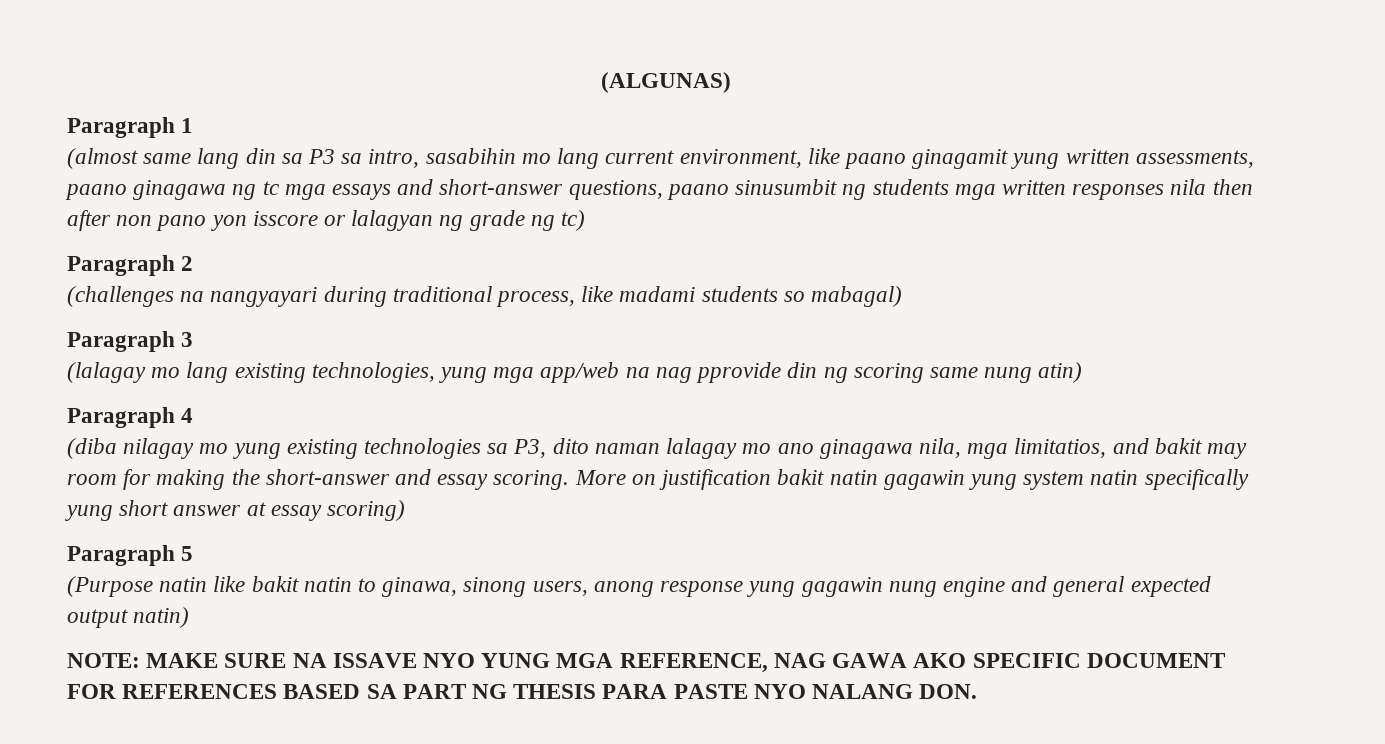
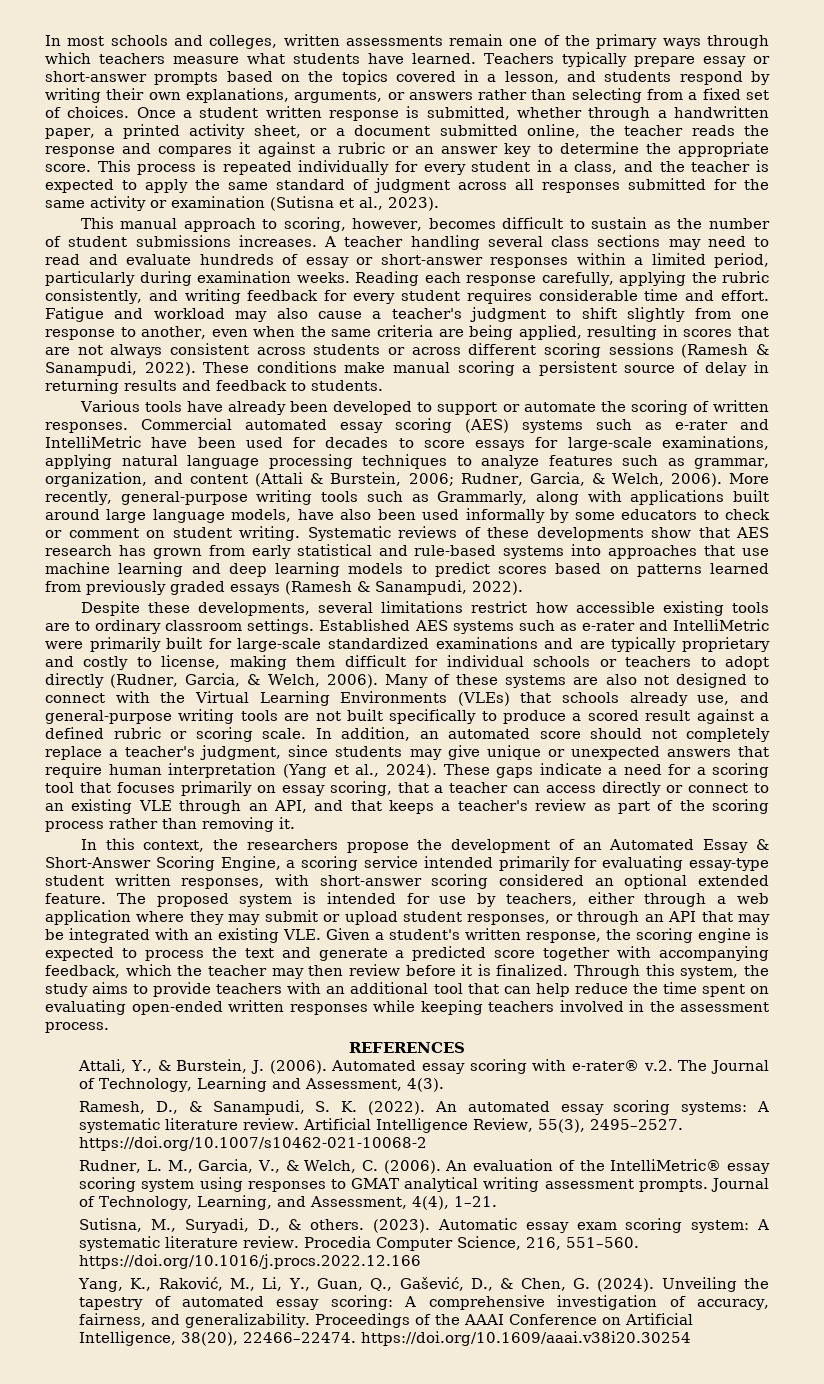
- (ALGUNAS)
- Paragraph 1
- (almost same lang din sa P3 sa intro, sasabihin mo lang current environment, like paano ginagamit yung written assessments, paano ginagawa ng tc mga essays and short-answer questions, paano sinusumbit ng students mga written responses nila then after non pano yon isscore or lalagyan ng grade ng tc)
- Paragraph 2
- (challenges na nangyayari during traditional process, like madami students so mabagal)
- Paragraph 3
- (lalagay mo lang existing technologies, yung mga app/web na nag pprovide din ng scoring same nung atin)
- Paragraph 4
- (diba nilagay mo yung existing technologies sa P3, dito naman lalagay mo ano ginagawa nila, mga limitatios, and bakit may room for making the short-answer and essay scoring. More on justification bakit natin gagawin yung system natin specifically yung short answer at essay scoring)
- Paragraph 5
- (Purpose natin like bakit natin to ginawa, sinong users, anong response yung gagawin nung engine and general expected output natin)
- NOTE: MAKE SURE NA ISSAVE NYO YUNG MGA REFERENCE, NAG GAWA AKO SPECIFIC DOCUMENT FOR REFERENCES BASED SA PART NG THESIS PARA PASTE NYO NALANG DON.
+ In most schools and colleges, written assessments remain one of the primary ways through which teachers measure what students have learned. Teachers typically prepare essay or short-answer prompts based on the topics covered in a lesson, and students respond by writing their own explanations, arguments, or answers rather than selecting from a fixed set of choices. Once a student written response is submitted, whether through a handwritten paper, a printed activity sheet, or a document submitted online, the teacher reads the response and compares it against a rubric or an answer key to determine the appropriate score. This process is repeated individually for every student in a class, and the teacher is expected to apply the same standard of judgment across all responses submitted for the same activity or examination (Sutisna et al., 2023).
+ This manual approach to scoring, however, becomes difficult to sustain as the number of student submissions increases. A teacher handling several class sections may need to read and evaluate hundreds of essay or short-answer responses within a limited period, particularly during examination weeks. Reading each response carefully, applying the rubric consistently, and writing feedback for every student requires considerable time and effort. Fatigue and workload may also cause a teacher's judgment to shift slightly from one response to another, even when the same criteria are being applied, resulting in scores that are not always consistent across students or across different scoring sessions (Ramesh & Sanampudi, 2022). These conditions make manual scoring a persistent source of delay in returning results and feedback to students.
+ Various tools have already been developed to support or automate the scoring of written responses. Commercial automated essay scoring (AES) systems such as e-rater and IntelliMetric have been used for decades to score essays for large-scale examinations, applying natural language processing techniques to analyze features such as grammar, organization, and content (Attali & Burstein, 2006; Rudner, Garcia, & Welch, 2006). More recently, general-purpose writing tools such as Grammarly, along with applications built around large language models, have also been used informally by some educators to check or comment on student writing. Systematic reviews of these developments show that AES research has grown from early statistical and rule-based systems into approaches that use machine learning and deep learning models to predict scores based on patterns learned from previously graded essays (Ramesh & Sanampudi, 2022).
+ Despite these developments, several limitations restrict how accessible existing tools are to ordinary classroom settings. Established AES systems such as e-rater and IntelliMetric were primarily built for large-scale standardized examinations and are typically proprietary and costly to license, making them difficult for individual schools or teachers to adopt directly (Rudner, Garcia, & Welch, 2006). Many of these systems are also not designed to connect with the Virtual Learning Environments (VLEs) that schools already use, and general-purpose writing tools are not built specifically to produce a scored result against a defined rubric or scoring scale. In addition, an automated score should not completely replace a teacher's judgment, since students may give unique or unexpected answers that require human interpretation (Yang et al., 2024). These gaps indicate a need for a scoring tool that focuses primarily on essay scoring, that a teacher can access directly or connect to an existing VLE through an API, and that keeps a teacher's review as part of the scoring process rather than removing it.
+ In this context, the researchers propose the development of an Automated Essay & Short-Answer Scoring Engine, a scoring service intended primarily for evaluating essay-type student written responses, with short-answer scoring considered an optional extended feature. The proposed system is intended for use by teachers, either through a web application where they may submit or upload student responses, or through an API that may be integrated with an existing VLE. Given a student's written response, the scoring engine is expected to process the text and generate a predicted score together with accompanying feedback, which the teacher may then review before it is finalized. Through this system, the study aims to provide teachers with an additional tool that can help reduce the time spent on evaluating open-ended written responses while keeping teachers involved in the assessment process.
+ REFERENCES
+ Attali, Y., & Burstein, J. (2006). Automated essay scoring with e-rater® v.2. The Journal of Technology, Learning and Assessment, 4(3).
+ Ramesh, D., & Sanampudi, S. K. (2022). An automated essay scoring systems: A systematic literature review. Artificial Intelligence Review, 55(3), 2495–2527. https://doi.org/10.1007/s10462-021-10068-2
+ Rudner, L. M., Garcia, V., & Welch, C. (2006). An evaluation of the IntelliMetric® essay scoring system using responses to GMAT analytical writing assessment prompts. Journal of Technology, Learning, and Assessment, 4(4), 1–21.
+ Sutisna, M., Suryadi, D., & others. (2023). Automatic essay exam scoring system: A systematic literature review. Procedia Computer Science, 216, 551–560. https://doi.org/10.1016/j.procs.2022.12.166
+ Yang, K., Raković, M., Li, Y., Guan, Q., Gašević, D., & Chen, G. (2024). Unveiling the tapestry of automated essay scoring: A comprehensive investigation of accuracy, fairness, and generalizability. Proceedings of the AAAI Conference on Artificial Intelligence, 38(20), 22466–22474. https://doi.org/10.1609/aaai.v38i20.30254

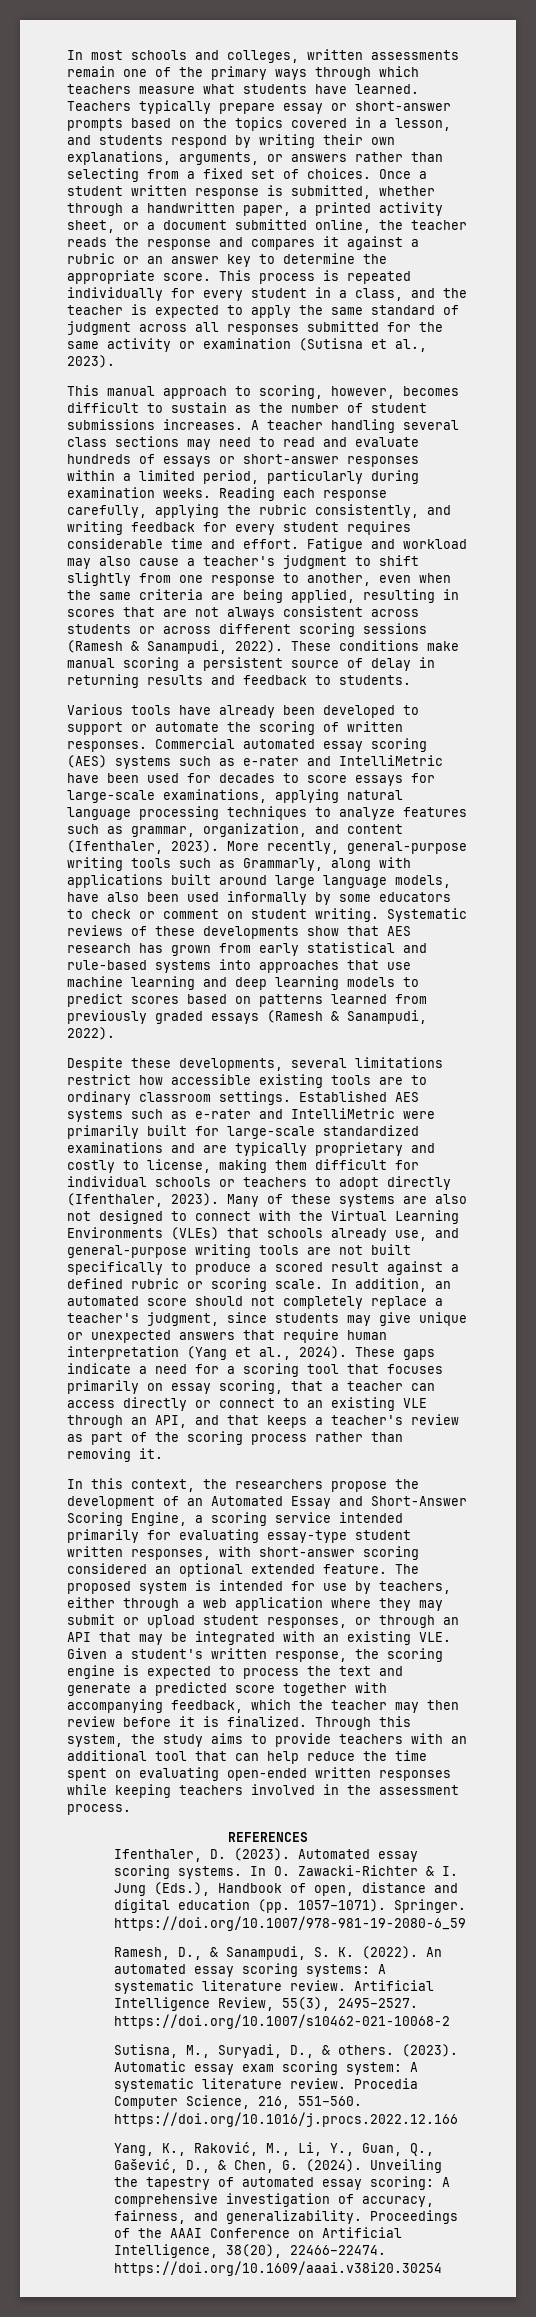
- A teacher handling several class sections may need to read and evaluate hundreds of essay or short-answer responses within a limited period, particularly during examination weeks.
+ A teacher handling several class sections may need to read and evaluate hundreds of essays or short-answer responses within a limited period, particularly during examination weeks.
- Commercial automated essay scoring (AES) systems such as e-rater and IntelliMetric have been used for decades to score essays for large-scale examinations, applying natural language processing techniques to analyze features such as grammar, organization, and content (Attali & Burstein, 2006; Rudner, Garcia, & Welch, 2006).
+ Commercial automated essay scoring (AES) systems such as e-rater and IntelliMetric have been used for decades to score essays for large-scale examinations, applying natural language processing techniques to analyze features such as grammar, organization, and content (Ifenthaler, 2023).
- Established AES systems such as e-rater and IntelliMetric were primarily built for large-scale standardized examinations and are typically proprietary and costly to license, making them difficult for individual schools or teachers to adopt directly (Rudner, Garcia, & Welch, 2006).
+ Established AES systems such as e-rater and IntelliMetric were primarily built for large-scale standardized examinations and are typically proprietary and costly to license, making them difficult for individual schools or teachers to adopt directly (Ifenthaler, 2023).
- In this context, the researchers propose the development of an Automated Essay & Short-Answer Scoring Engine, a scoring service intended primarily for evaluating essay-type student written responses, with short-answer scoring considered an optional extended feature.
+ In this context, the researchers propose the development of an Automated Essay and Short-Answer Scoring Engine, a scoring service intended primarily for evaluating essay-type student written responses, with short-answer scoring considered an optional extended feature.
- Attali, Y., & Burstein, J. (2006). Automated essay scoring with e-rater® v.2. The Journal of Technology, Learning and Assessment, 4(3).
+ Ifenthaler, D. (2023). Automated essay scoring systems. In O. Zawacki-Richter & I. Jung (Eds.), Handbook of open, distance and digital education (pp. 1057–1071). Springer. https://doi.org/10.1007/978-981-19-2080-6_59
- Rudner, L. M., Garcia, V., & Welch, C. (2006). An evaluation of the IntelliMetric® essay scoring system using responses to GMAT analytical writing assessment prompts. Journal of Technology, Learning, and Assessment, 4(4), 1–21.

